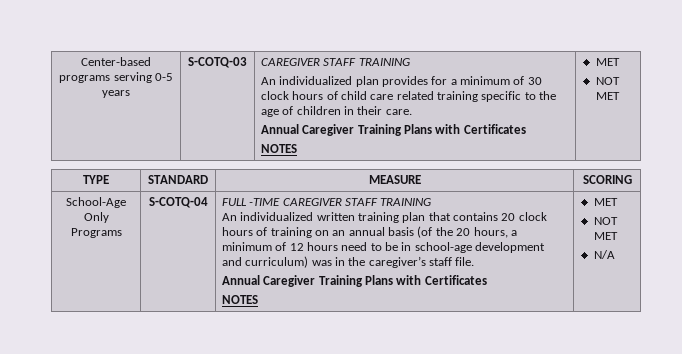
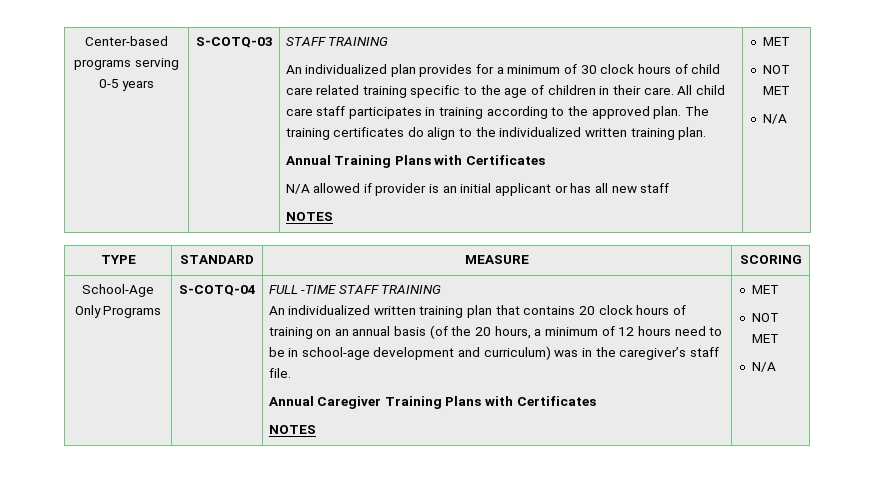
- S-COTQ-03 | CAREGIVER STAFF TRAINING
+ S-COTQ-03 | STAFF TRAINING
- An individualized plan provides for a minimum of 30 clock hours of child care related training specific to the age of children in their care.
- Annual Caregiver Training Plans with Certificates
+ An individualized plan provides for a minimum of 30 clock hours of child care related training specific to the age of children in their care. All child care staff participates in training according to the approved plan. The training certificates do align to the individualized written training plan.
+ Annual Training Plans with Certificates
+ N/A allowed if provider is an initial applicant or has all new staff
  NOTES | MET
  NOT MET
+ N/A
- FULL -TIME CAREGIVER STAFF TRAINING
+ FULL -TIME STAFF TRAINING

